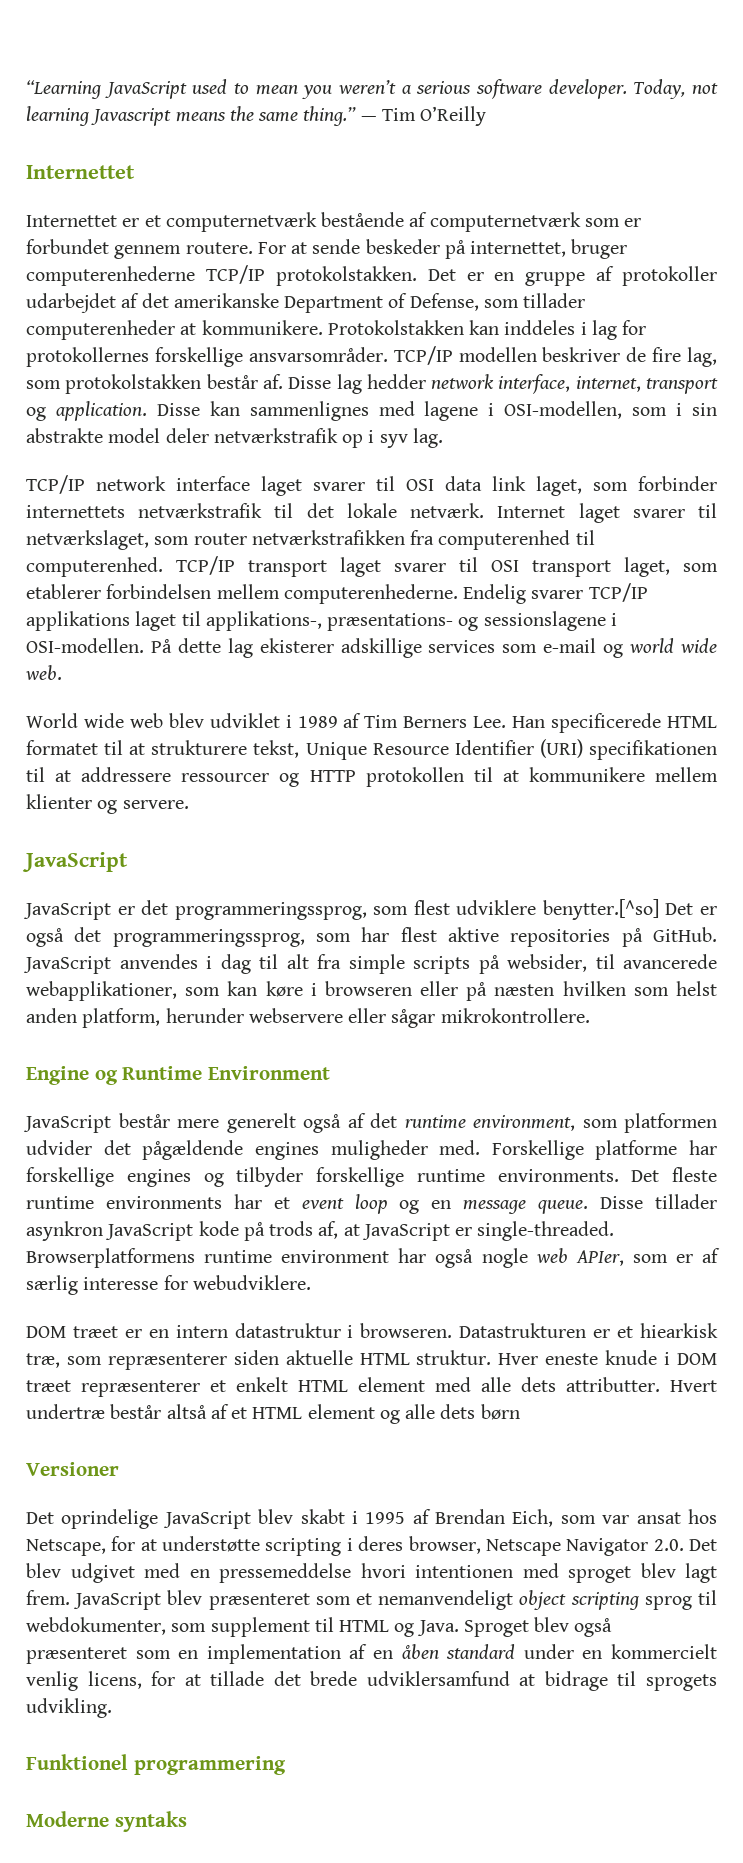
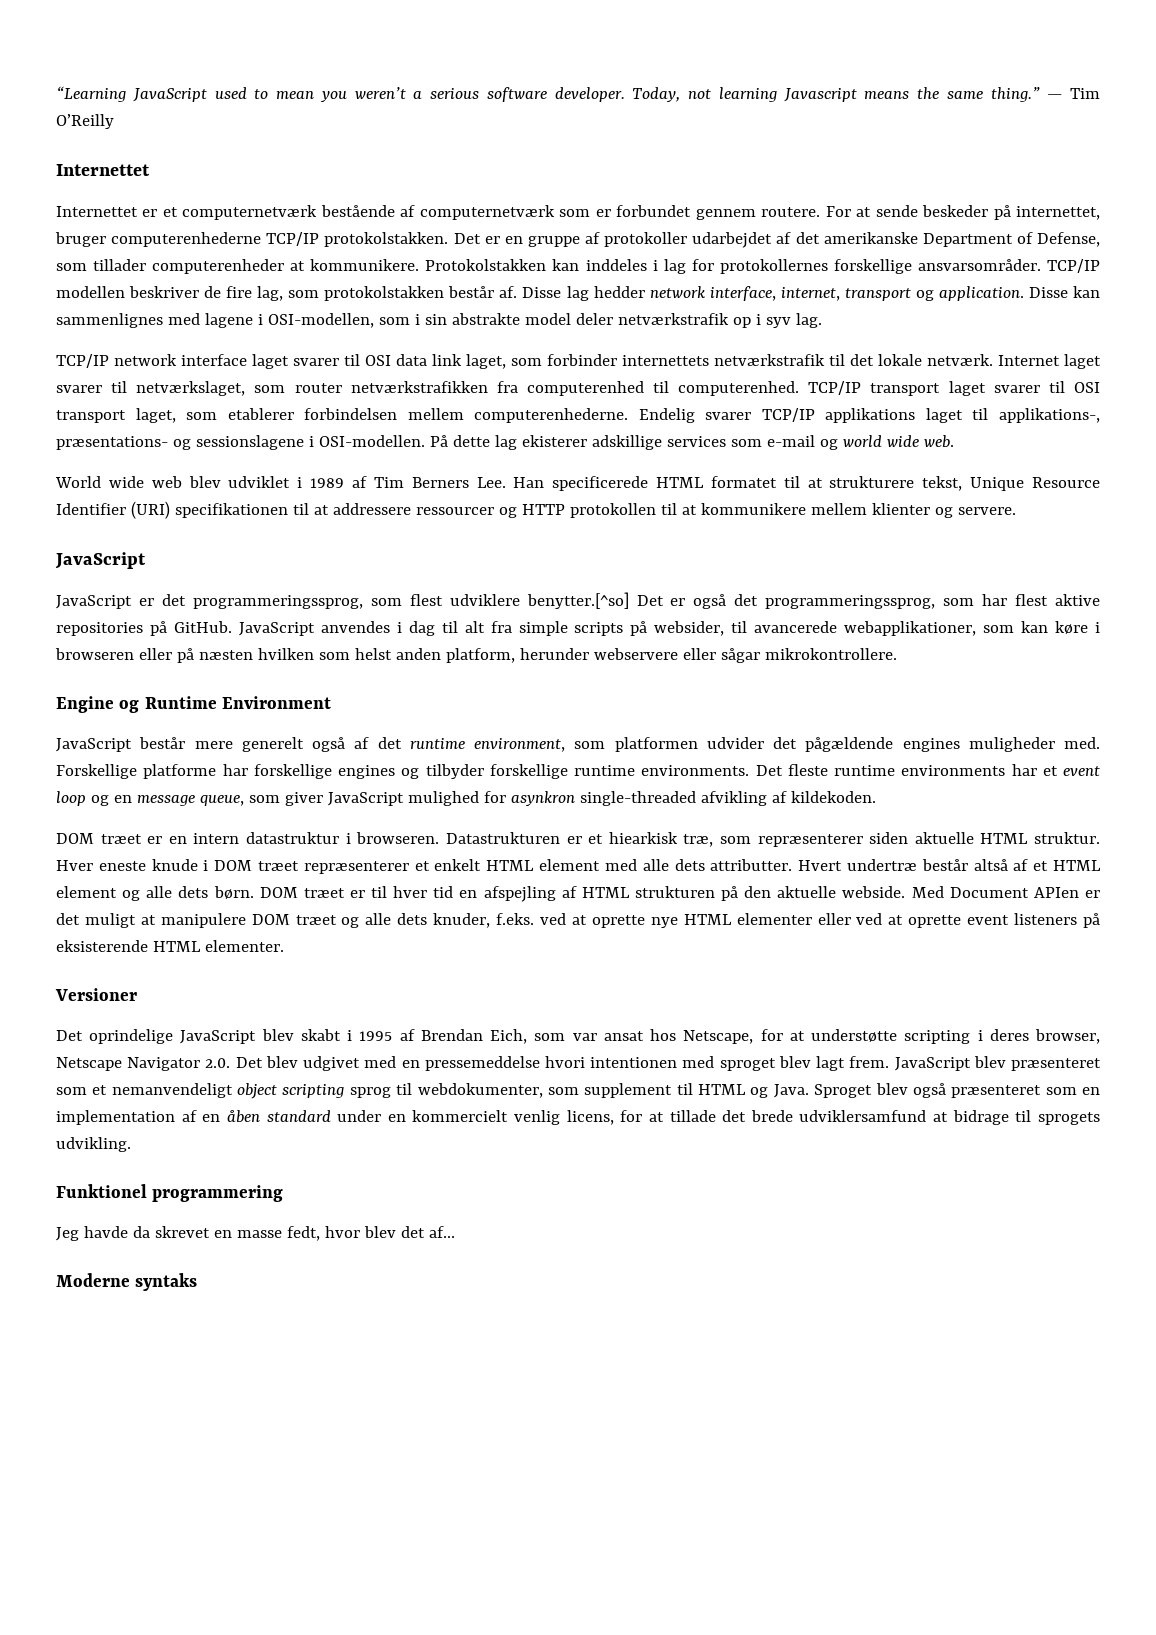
- Det fleste runtime environments har et event loop og en message queue. Disse tillader asynkron JavaScript kode på trods af, at JavaScript er single-threaded. Browserplatformens runtime environment har også nogle web APIer, som er af særlig interesse for webudviklere.
+ Det fleste runtime environments har et event loop og en message queue, som giver JavaScript mulighed for asynkron single-threaded afvikling af kildekoden.
- Hvert undertræ består altså af et HTML element og alle dets børn
+ Hvert undertræ består altså af et HTML element og alle dets børn. DOM træet er til hver tid en afspejling af HTML strukturen på den aktuelle webside. Med Document APIen er det muligt at manipulere DOM træet og alle dets knuder, f.eks. ved at oprette nye HTML elementer eller ved at oprette event listeners på eksisterende HTML elementer.
+ Jeg havde da skrevet en masse fedt, hvor blev det af…

